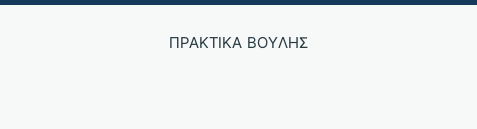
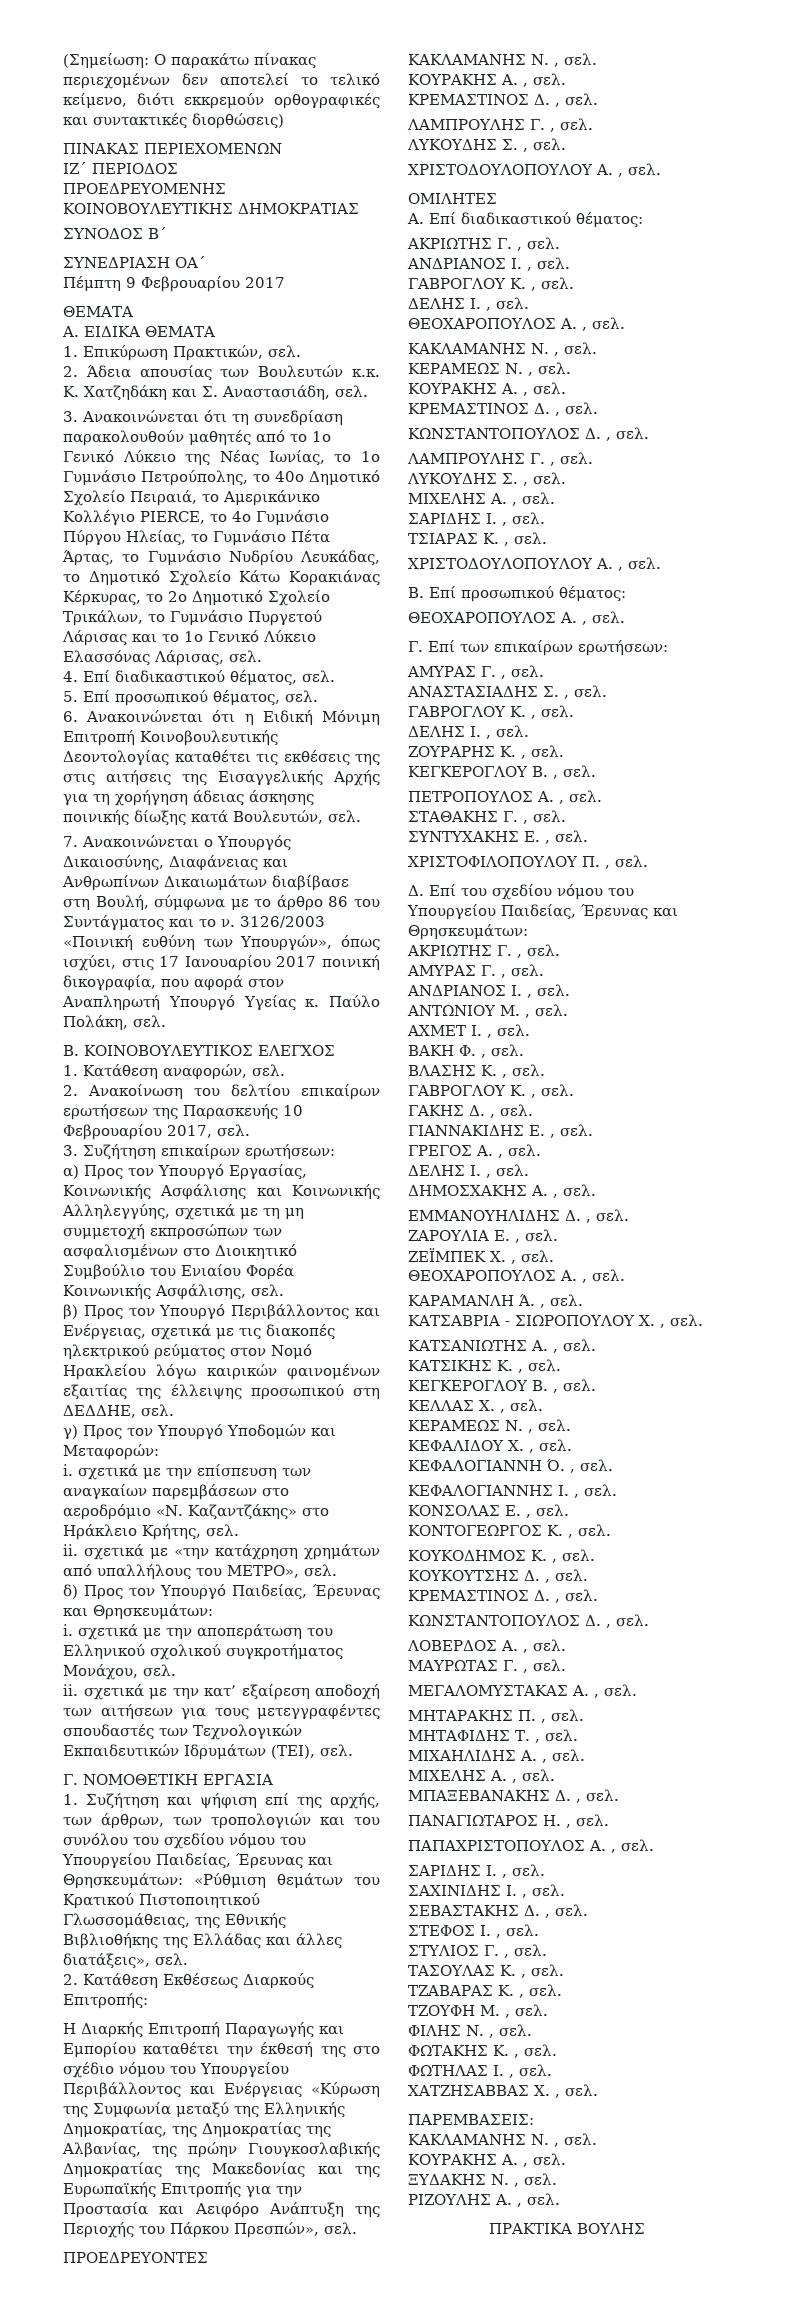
+ (Σημείωση: Ο παρακάτω πίνακας περιεχομένων δεν αποτελεί το τελικό κείμενο, διότι εκκρεμούν ορθογραφικές και συντακτικές διορθώσεις)
+ ΠΙΝΑΚΑΣ ΠΕΡΙΕΧΟΜΕΝΩΝ
+ ΙΖ΄ ΠΕΡΙΟΔΟΣ
+ ΠΡΟΕΔΡΕΥΟΜΕΝΗΣ ΚΟΙΝΟΒΟΥΛΕΥΤΙΚΗΣ ΔΗΜΟΚΡΑΤΙΑΣ
+ ΣΥΝΟΔΟΣ Β΄
+ ΣΥΝΕΔΡΙΑΣΗ ΟΑ΄
+ Πέμπτη 9 Φεβρουαρίου 2017
+ ΘΕΜΑΤΑ
+ Α. ΕΙΔΙΚΑ ΘΕΜΑΤΑ
+ 1. Επικύρωση Πρακτικών, σελ.
+ 2. Άδεια απουσίας των Βουλευτών κ.κ. Κ. Χατζηδάκη και Σ. Αναστασιάδη, σελ.
+ 3. Ανακοινώνεται ότι τη συνεδρίαση παρακολουθούν μαθητές από το 1ο Γενικό Λύκειο της Νέας Ιωνίας, το 1ο Γυμνάσιο Πετρούπολης, το 40ο Δημοτικό Σχολείο Πειραιά, το Αμερικάνικο Κολλέγιο PIERCE, το 4ο Γυμνάσιο Πύργου Ηλείας, το Γυμνάσιο Πέτα Άρτας, το Γυμνάσιο Νυδρίου Λευκάδας, το Δημοτικό Σχολείο Κάτω Κορακιάνας Κέρκυρας, το 2ο Δημοτικό Σχολείο Τρικάλων, το Γυμνάσιο Πυργετού Λάρισας και το 1ο Γενικό Λύκειο Ελασσόνας Λάρισας, σελ.
+ 4. Επί διαδικαστικού θέματος, σελ.
+ 5. Επί προσωπικού θέματος, σελ.
+ 6. Ανακοινώνεται ότι η Ειδική Μόνιμη Επιτροπή Κοινοβουλευτικής Δεοντολογίας καταθέτει τις εκθέσεις της στις αιτήσεις της Εισαγγελικής Αρχής για τη χορήγηση άδειας άσκησης ποινικής δίωξης κατά Βουλευτών, σελ.
+ 7. Ανακοινώνεται ο Υπουργός Δικαιοσύνης, Διαφάνειας και Ανθρωπίνων Δικαιωμάτων διαβίβασε στη Βουλή, σύμφωνα με το άρθρο 86 του Συντάγματος και το ν. 3126/2003 «Ποινική ευθύνη των Υπουργών», όπως ισχύει, στις 17 Ιανουαρίου 2017 ποινική δικογραφία, που αφορά στον Αναπληρωτή Υπουργό Υγείας κ. Παύλο Πολάκη, σελ.
+ Β. ΚΟΙΝΟΒΟΥΛΕΥΤΙΚΟΣ ΕΛΕΓΧΟΣ
+ 1. Κατάθεση αναφορών, σελ.
+ 2. Ανακοίνωση του δελτίου επικαίρων ερωτήσεων της Παρασκευής 10 Φεβρουαρίου 2017, σελ.
+ 3. Συζήτηση επικαίρων ερωτήσεων:
+ α) Προς τον Υπουργό Εργασίας, Κοινωνικής Ασφάλισης και Κοινωνικής Αλληλεγγύης, σχετικά με τη μη συμμετοχή εκπροσώπων των ασφαλισμένων στο Διοικητικό Συμβούλιο του Ενιαίου Φορέα Κοινωνικής Ασφάλισης, σελ.
+ β) Προς τον Υπουργό Περιβάλλοντος και Ενέργειας, σχετικά με τις διακοπές ηλεκτρικού ρεύματος στον Νομό Ηρακλείου λόγω καιρικών φαινομένων εξαιτίας της έλλειψης προσωπικού στη ΔΕΔΔΗΕ, σελ.
+ γ) Προς τον Υπουργό Υποδομών και Μεταφορών:
+ i. σχετικά με την επίσπευση των αναγκαίων παρεμβάσεων στο αεροδρόμιο «Ν. Καζαντζάκης» στο Ηράκλειο Κρήτης, σελ.
+ ii. σχετικά με «την κατάχρηση χρημάτων από υπαλλήλους του ΜΕΤΡΟ», σελ.
+ δ) Προς τον Υπουργό Παιδείας, Έρευνας και Θρησκευμάτων:
+ i. σχετικά με την αποπεράτωση του Ελληνικού σχολικού συγκροτήματος Μονάχου, σελ.
+ ii. σχετικά με την κατ’ εξαίρεση αποδοχή των αιτήσεων για τους μετεγγραφέντες σπουδαστές των Τεχνολογικών Εκπαιδευτικών Ιδρυμάτων (ΤΕΙ), σελ.
+ Γ. ΝΟΜΟΘΕΤΙΚΗ ΕΡΓΑΣΙΑ
+ 1. Συζήτηση και ψήφιση επί της αρχής, των άρθρων, των τροπολογιών και του συνόλου του σχεδίου νόμου του Υπουργείου Παιδείας, Έρευνας και Θρησκευμάτων: «Ρύθμιση θεμάτων του Κρατικού Πιστοποιητικού Γλωσσομάθειας, της Εθνικής Βιβλιοθήκης της Ελλάδας και άλλες διατάξεις», σελ.
+ 2. Κατάθεση Εκθέσεως Διαρκούς Επιτροπής:
+ Η Διαρκής Επιτροπή Παραγωγής και Εμπορίου καταθέτει την έκθεσή της στο σχέδιο νόμου του Υπουργείου Περιβάλλοντος και Ενέργειας «Κύρωση της Συμφωνία μεταξύ της Ελληνικής Δημοκρατίας, της Δημοκρατίας της Αλβανίας, της πρώην Γιουγκοσλαβικής Δημοκρατίας της Μακεδονίας και της Ευρωπαϊκής Επιτροπής για την Προστασία και Αειφόρο Ανάπτυξη της Περιοχής του Πάρκου Πρεσπών», σελ.
+ ΠΡΟΕΔΡΕΥΟΝΤΕΣ
+ ΚΑΚΛΑΜΑΝΗΣ Ν. , σελ.
+ ΚΟΥΡΑΚΗΣ Α. , σελ.
+ ΚΡΕΜΑΣΤΙΝΟΣ Δ. , σελ.
+ ΛΑΜΠΡΟΥΛΗΣ Γ. , σελ.
+ ΛΥΚΟΥΔΗΣ Σ. , σελ.
+ ΧΡΙΣΤΟΔΟΥΛΟΠΟΥΛΟΥ Α. , σελ.
+ ΟΜΙΛΗΤΕΣ
+ Α. Επί διαδικαστικού θέματος:
+ ΑΚΡΙΩΤΗΣ Γ. , σελ.
+ ΑΝΔΡΙΑΝΟΣ Ι. , σελ.
+ ΓΑΒΡΟΓΛΟΥ Κ. , σελ.
+ ΔΕΛΗΣ Ι. , σελ.
+ ΘΕΟΧΑΡΟΠΟΥΛΟΣ Α. , σελ.
+ ΚΑΚΛΑΜΑΝΗΣ Ν. , σελ.
+ ΚΕΡΑΜΕΩΣ Ν. , σελ.
+ ΚΟΥΡΑΚΗΣ Α. , σελ.
+ ΚΡΕΜΑΣΤΙΝΟΣ Δ. , σελ.
+ ΚΩΝΣΤΑΝΤΟΠΟΥΛΟΣ Δ. , σελ.
+ ΛΑΜΠΡΟΥΛΗΣ Γ. , σελ.
+ ΛΥΚΟΥΔΗΣ Σ. , σελ.
+ ΜΙΧΕΛΗΣ Α. , σελ.
+ ΣΑΡΙΔΗΣ Ι. , σελ.
+ ΤΣΙΑΡΑΣ Κ. , σελ.
+ ΧΡΙΣΤΟΔΟΥΛΟΠΟΥΛΟΥ Α. , σελ.
+ Β. Επί προσωπικού θέματος:
+ ΘΕΟΧΑΡΟΠΟΥΛΟΣ Α. , σελ.
+ Γ. Επί των επικαίρων ερωτήσεων:
+ ΑΜΥΡΑΣ Γ. , σελ.
+ ΑΝΑΣΤΑΣΙΑΔΗΣ Σ. , σελ.
+ ΓΑΒΡΟΓΛΟΥ Κ. , σελ.
+ ΔΕΛΗΣ Ι. , σελ.
+ ΖΟΥΡΑΡΗΣ Κ. , σελ.
+ ΚΕΓΚΕΡΟΓΛΟΥ Β. , σελ.
+ ΠΕΤΡΟΠΟΥΛΟΣ Α. , σελ.
+ ΣΤΑΘΑΚΗΣ Γ. , σελ.
+ ΣΥΝΤΥΧΑΚΗΣ Ε. , σελ.
+ ΧΡΙΣΤΟΦΙΛΟΠΟΥΛΟΥ Π. , σελ.
+ Δ. Επί του σχεδίου νόμου του Υπουργείου Παιδείας, Έρευνας και Θρησκευμάτων:
+ ΑΚΡΙΩΤΗΣ Γ. , σελ.
+ ΑΜΥΡΑΣ Γ. , σελ.
+ ΑΝΔΡΙΑΝΟΣ Ι. , σελ.
+ ΑΝΤΩΝΙΟΥ Μ. , σελ.
+ ΑΧΜΕΤ Ι. , σελ.
+ ΒΑΚΗ Φ. , σελ.
+ ΒΛΑΣΗΣ Κ. , σελ.
+ ΓΑΒΡΟΓΛΟΥ Κ. , σελ.
+ ΓΑΚΗΣ Δ. , σελ.
+ ΓΙΑΝΝΑΚΙΔΗΣ Ε. , σελ.
+ ΓΡΕΓΟΣ Α. , σελ.
+ ΔΕΛΗΣ Ι. , σελ.
+ ΔΗΜΟΣΧΑΚΗΣ Α. , σελ.
+ ΕΜΜΑΝΟΥΗΛΙΔΗΣ Δ. , σελ.
+ ΖΑΡΟΥΛΙΑ Ε. , σελ.
+ ΖΕΪΜΠΕΚ Χ. , σελ.
+ ΘΕΟΧΑΡΟΠΟΥΛΟΣ Α. , σελ.
+ ΚΑΡΑΜΑΝΛΗ Ά. , σελ.
+ ΚΑΤΣΑΒΡΙΑ - ΣΙΩΡΟΠΟΥΛΟΥ Χ. , σελ.
+ ΚΑΤΣΑΝΙΩΤΗΣ Α. , σελ.
+ ΚΑΤΣΙΚΗΣ Κ. , σελ.
+ ΚΕΓΚΕΡΟΓΛΟΥ Β. , σελ.
+ ΚΕΛΛΑΣ Χ. , σελ.
+ ΚΕΡΑΜΕΩΣ Ν. , σελ.
+ ΚΕΦΑΛΙΔΟΥ Χ. , σελ.
+ ΚΕΦΑΛΟΓΙΑΝΝΗ Ό. , σελ.
+ ΚΕΦΑΛΟΓΙΑΝΝΗΣ Ι. , σελ.
+ ΚΟΝΣΟΛΑΣ Ε. , σελ.
+ ΚΟΝΤΟΓΕΩΡΓΟΣ Κ. , σελ.
+ ΚΟΥΚΟΔΗΜΟΣ Κ. , σελ.
+ ΚΟΥΚΟΥΤΣΗΣ Δ. , σελ.
+ ΚΡΕΜΑΣΤΙΝΟΣ Δ. , σελ.
+ ΚΩΝΣΤΑΝΤΟΠΟΥΛΟΣ Δ. , σελ.
+ ΛΟΒΕΡΔΟΣ Α. , σελ.
+ ΜΑΥΡΩΤΑΣ Γ. , σελ.
+ ΜΕΓΑΛΟΜΥΣΤΑΚΑΣ Α. , σελ.
+ ΜΗΤΑΡΑΚΗΣ Π. , σελ.
+ ΜΗΤΑΦΙΔΗΣ Τ. , σελ.
+ ΜΙΧΑΗΛΙΔΗΣ Α. , σελ.
+ ΜΙΧΕΛΗΣ Α. , σελ.
+ ΜΠΑΞΕΒΑΝΑΚΗΣ Δ. , σελ.
+ ΠΑΝΑΓΙΩΤΑΡΟΣ Η. , σελ.
+ ΠΑΠΑΧΡΙΣΤΟΠΟΥΛΟΣ Α. , σελ.
+ ΣΑΡΙΔΗΣ Ι. , σελ.
+ ΣΑΧΙΝΙΔΗΣ Ι. , σελ.
+ ΣΕΒΑΣΤΑΚΗΣ Δ. , σελ.
+ ΣΤΕΦΟΣ Ι. , σελ.
+ ΣΤΥΛΙΟΣ Γ. , σελ.
+ ΤΑΣΟΥΛΑΣ Κ. , σελ.
+ ΤΖΑΒΑΡΑΣ Κ. , σελ.
+ ΤΖΟΥΦΗ Μ. , σελ.
+ ΦΙΛΗΣ Ν. , σελ.
+ ΦΩΤΑΚΗΣ Κ. , σελ.
+ ΦΩΤΗΛΑΣ Ι. , σελ.
+ ΧΑΤΖΗΣΑΒΒΑΣ Χ. , σελ.
+ ΠΑΡΕΜΒΑΣΕΙΣ:
+ ΚΑΚΛΑΜΑΝΗΣ Ν. , σελ.
+ ΚΟΥΡΑΚΗΣ Α. , σελ.
+ ΞΥΔΑΚΗΣ Ν. , σελ.
+ ΡΙΖΟΥΛΗΣ Α. , σελ.

